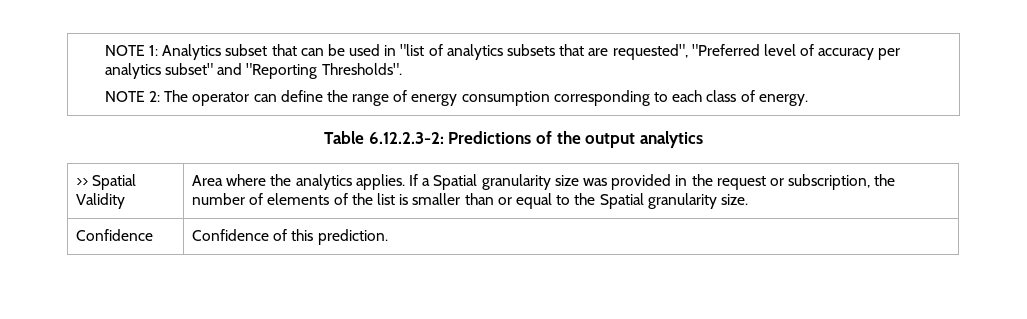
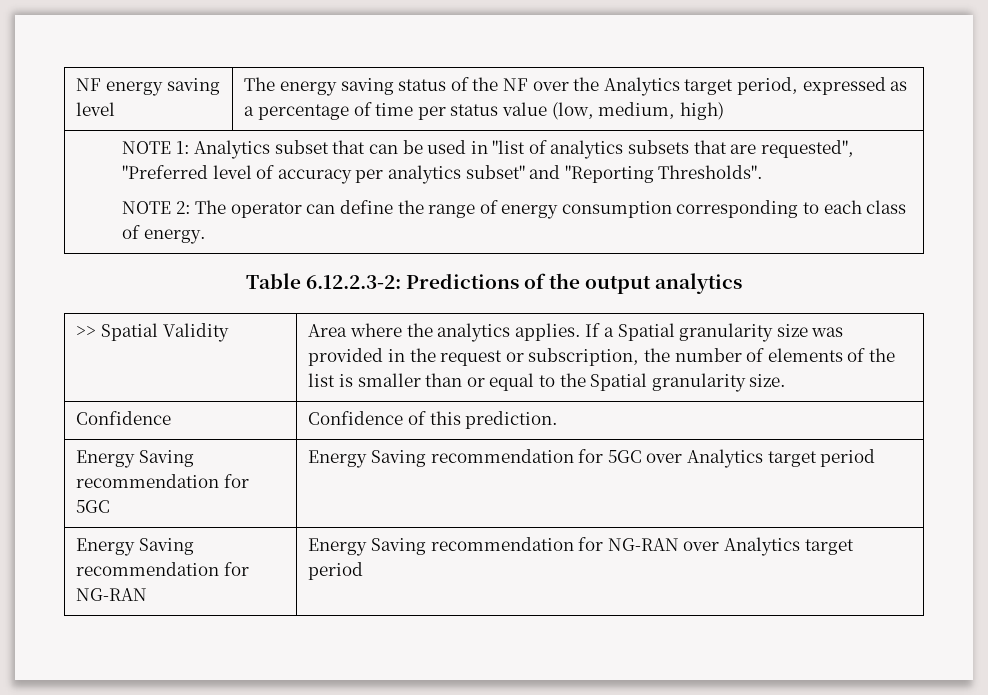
+ NF energy saving level | The energy saving status of the NF over the Analytics target period, expressed as a percentage of time per status value (low, medium, high)
+ Energy Saving recommendation for 5GC | Energy Saving recommendation for 5GC over Analytics target period
+ Energy Saving recommendation for NG-RAN | Energy Saving recommendation for NG-RAN over Analytics target period

